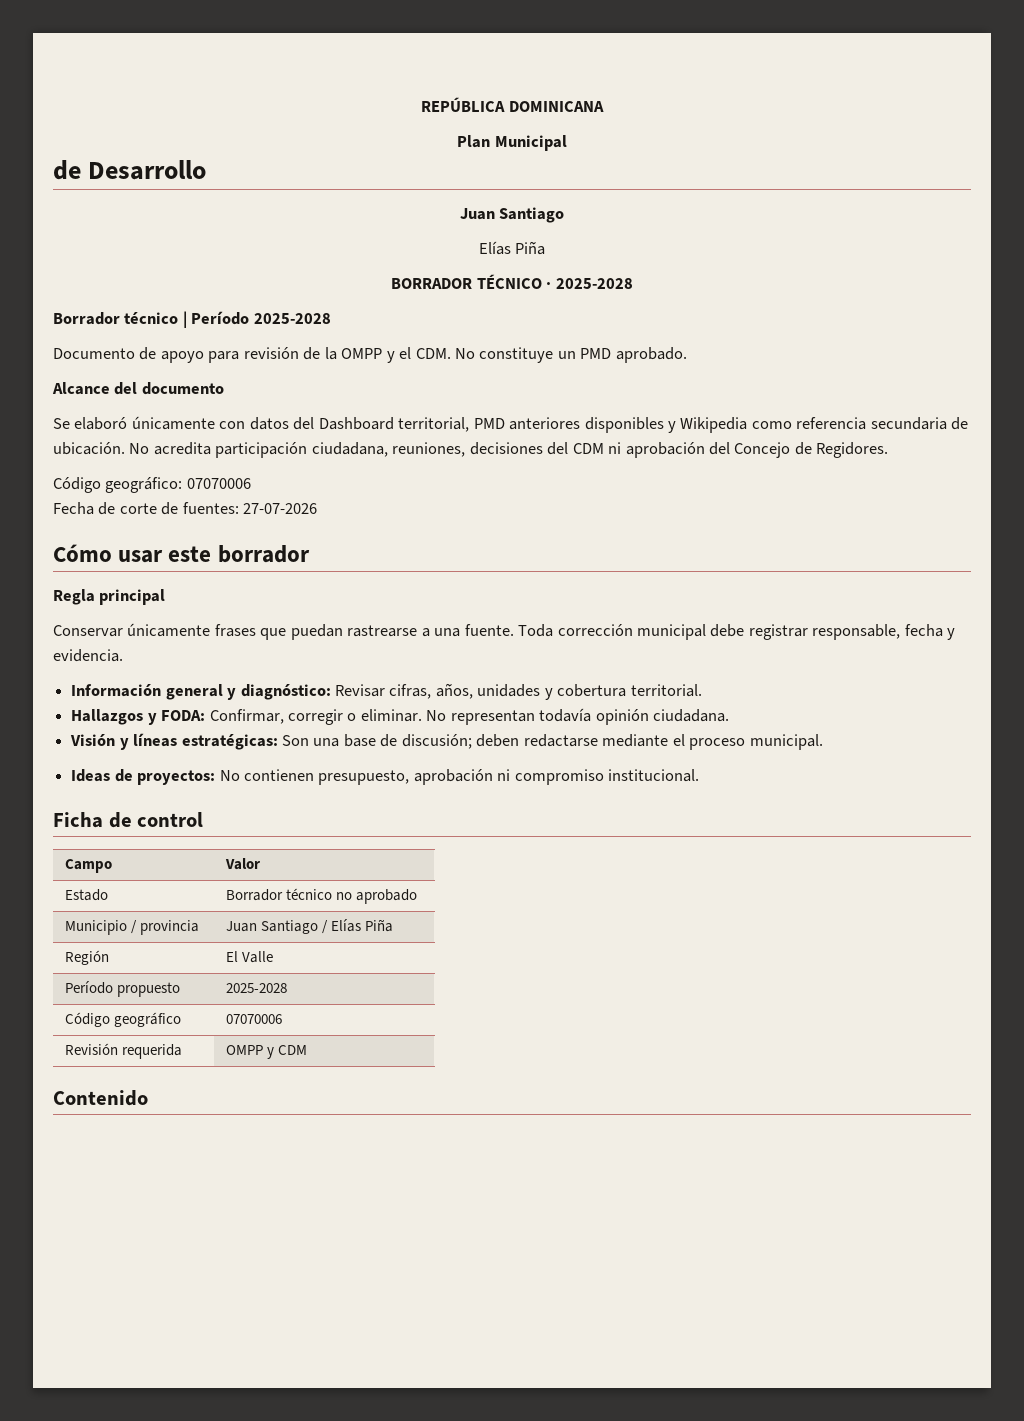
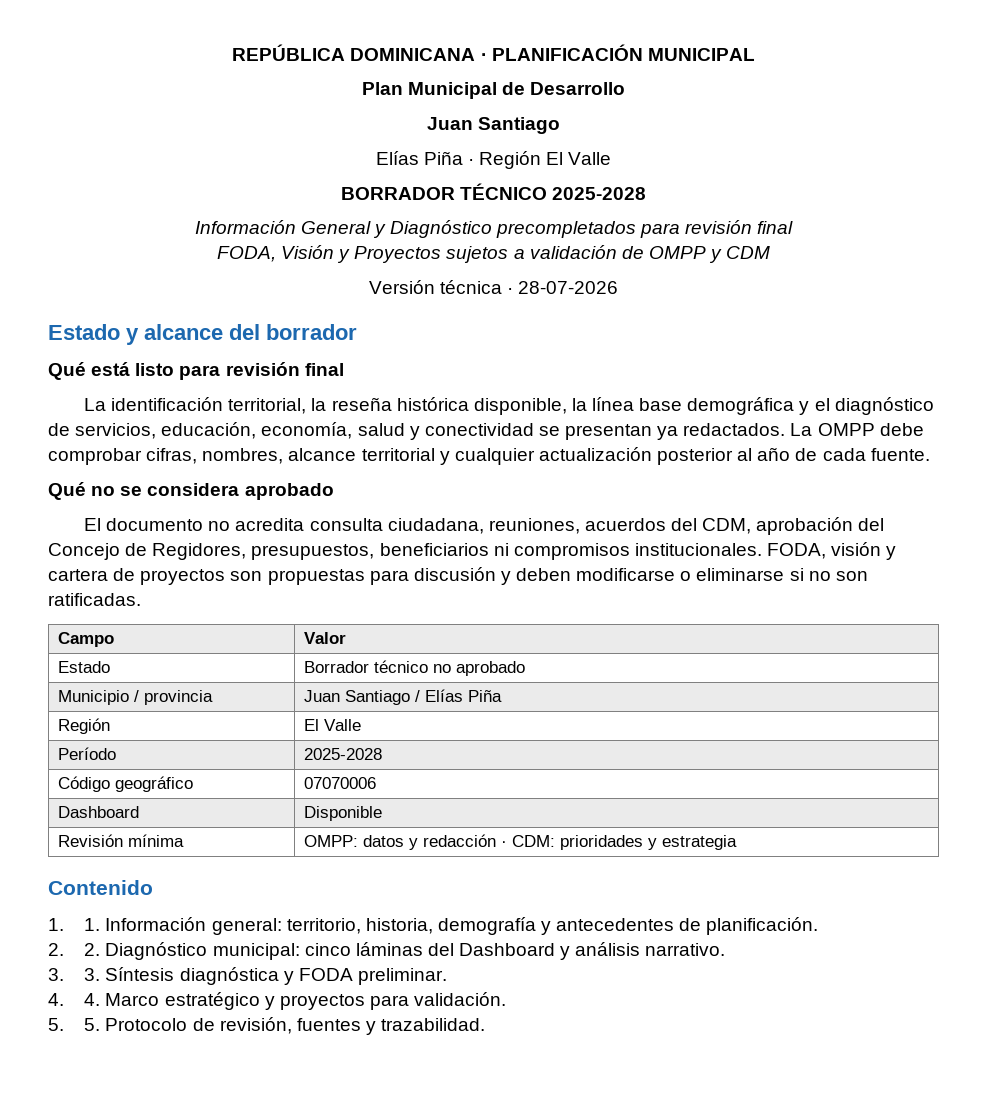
- REPÚBLICA DOMINICANA
+ REPÚBLICA DOMINICANA · PLANIFICACIÓN MUNICIPAL
- Plan Municipal
- de Desarrollo
+ Plan Municipal de Desarrollo
  Juan Santiago
- Elías Piña
+ Elías Piña · Región El Valle
- BORRADOR TÉCNICO · 2025-2028
- Borrador técnico | Período 2025-2028
- Documento de apoyo para revisión de la OMPP y el CDM. No constituye un PMD aprobado.
- Alcance del documento
- Se elaboró únicamente con datos del Dashboard territorial, PMD anteriores disponibles y Wikipedia como referencia secundaria de ubicación. No acredita participación ciudadana, reuniones, decisiones del CDM ni aprobación del Concejo de Regidores.
- Código geográfico: 07070006
- Fecha de corte de fuentes: 27-07-2026
- Cómo usar este borrador
- Regla principal
- Conservar únicamente frases que puedan rastrearse a una fuente. Toda corrección municipal debe registrar responsable, fecha y evidencia.
- Información general y diagnóstico: Revisar cifras, años, unidades y cobertura territorial.
- Hallazgos y FODA: Confirmar, corregir o eliminar. No representan todavía opinión ciudadana.
- Visión y líneas estratégicas: Son una base de discusión; deben redactarse mediante el proceso municipal.
- Ideas de proyectos: No contienen presupuesto, aprobación ni compromiso institucional.
- Ficha de control
+ BORRADOR TÉCNICO 2025-2028
+ Información General y Diagnóstico precompletados para revisión final
+ FODA, Visión y Proyectos sujetos a validación de OMPP y CDM
+ Versión técnica · 28-07-2026
+ Estado y alcance del borrador
+ Qué está listo para revisión final
+ La identificación territorial, la reseña histórica disponible, la línea base demográfica y el diagnóstico de servicios, educación, economía, salud y conectividad se presentan ya redactados. La OMPP debe comprobar cifras, nombres, alcance territorial y cualquier actualización posterior al año de cada fuente.
+ Qué no se considera aprobado
+ El documento no acredita consulta ciudadana, reuniones, acuerdos del CDM, aprobación del Concejo de Regidores, presupuestos, beneficiarios ni compromisos institucionales. FODA, visión y cartera de proyectos son propuestas para discusión y deben modificarse o eliminarse si no son ratificadas.
- Período propuesto | 2025-2028
+ Período | 2025-2028
+ Dashboard | Disponible
- Revisión requerida | OMPP y CDM
+ Revisión mínima | OMPP: datos y redacción · CDM: prioridades y estrategia
  Contenido
+ 1. 1. Información general: territorio, historia, demografía y antecedentes de planificación.
+ 2. 2. Diagnóstico municipal: cinco láminas del Dashboard y análisis narrativo.
+ 3. 3. Síntesis diagnóstica y FODA preliminar.
+ 4. 4. Marco estratégico y proyectos para validación.
+ 5. 5. Protocolo de revisión, fuentes y trazabilidad.

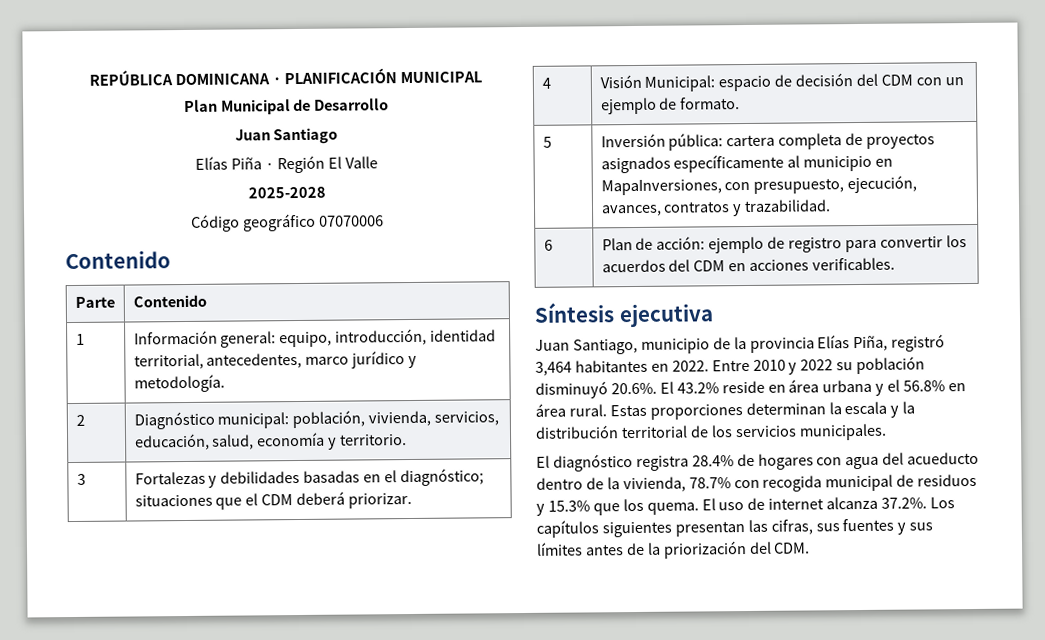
- BORRADOR TÉCNICO 2025-2028
- Información General y Diagnóstico precompletados para revisión final
- FODA, Visión y Proyectos sujetos a validación de OMPP y CDM
- Versión técnica · 28-07-2026
- Estado y alcance del borrador
- Qué está listo para revisión final
- La identificación territorial, la reseña histórica disponible, la línea base demográfica y el diagnóstico de servicios, educación, economía, salud y conectividad se presentan ya redactados. La OMPP debe comprobar cifras, nombres, alcance territorial y cualquier actualización posterior al año de cada fuente.
- Qué no se considera aprobado
- El documento no acredita consulta ciudadana, reuniones, acuerdos del CDM, aprobación del Concejo de Regidores, presupuestos, beneficiarios ni compromisos institucionales. FODA, visión y cartera de proyectos son propuestas para discusión y deben modificarse o eliminarse si no son ratificadas.
- Campo | Valor
- Estado | Borrador técnico no aprobado
- Municipio / provincia | Juan Santiago / Elías Piña
- Región | El Valle
- Período | 2025-2028
- Código geográfico | 07070006
- Dashboard | Disponible
- Revisión mínima | OMPP: datos y redacción · CDM: prioridades y estrategia
+ 2025-2028
+ Código geográfico 07070006
  Contenido
- 1. 1. Información general: territorio, historia, demografía y antecedentes de planificación.
- 2. 2. Diagnóstico municipal: cinco láminas del Dashboard y análisis narrativo.
- 3. 3. Síntesis diagnóstica y FODA preliminar.
- 4. 4. Marco estratégico y proyectos para validación.
- 5. 5. Protocolo de revisión, fuentes y trazabilidad.
+ Parte | Contenido
+ 1 | Información general: equipo, introducción, identidad territorial, antecedentes, marco jurídico y metodología.
+ 2 | Diagnóstico municipal: población, vivienda, servicios, educación, salud, economía y territorio.
+ 3 | Fortalezas y debilidades basadas en el diagnóstico; situaciones que el CDM deberá priorizar.
+ 4 | Visión Municipal: espacio de decisión del CDM con un ejemplo de formato.
+ 5 | Inversión pública: cartera completa de proyectos asignados específicamente al municipio en MapaInversiones, con presupuesto, ejecución, avances, contratos y trazabilidad.
+ 6 | Plan de acción: ejemplo de registro para convertir los acuerdos del CDM en acciones verificables.
+ Síntesis ejecutiva
+ Juan Santiago, municipio de la provincia Elías Piña, registró 3,464 habitantes en 2022. Entre 2010 y 2022 su población disminuyó 20.6%. El 43.2% reside en área urbana y el 56.8% en área rural. Estas proporciones determinan la escala y la distribución territorial de los servicios municipales.
+ El diagnóstico registra 28.4% de hogares con agua del acueducto dentro de la vivienda, 78.7% con recogida municipal de residuos y 15.3% que los quema. El uso de internet alcanza 37.2%. Los capítulos siguientes presentan las cifras, sus fuentes y sus límites antes de la priorización del CDM.

